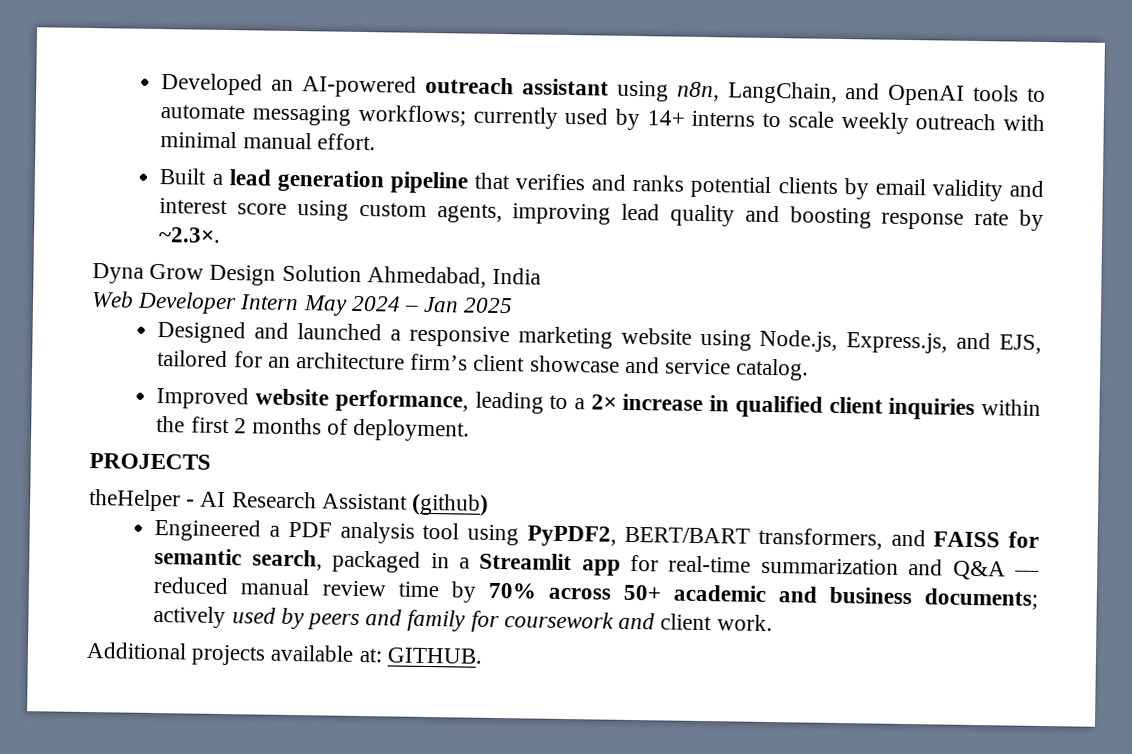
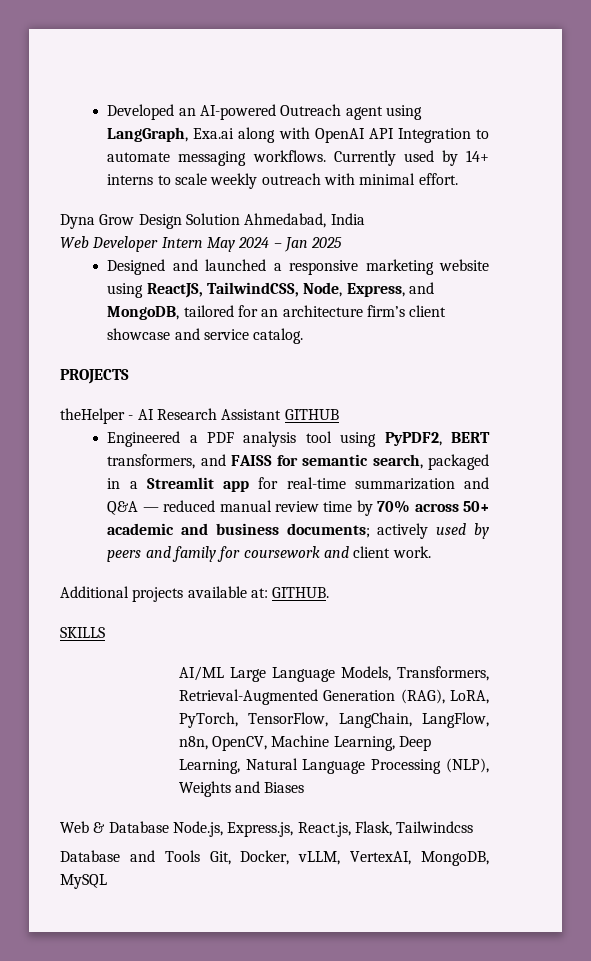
- Developed an AI-powered outreach assistant using n8n, LangChain, and OpenAI tools to automate messaging workflows; currently used by 14+ interns to scale weekly outreach with minimal manual effort.
+ Developed an AI-powered Outreach agent using LangGraph, Exa.ai along with OpenAI API Integration to automate messaging workflows. Currently used by 14+ interns to scale weekly outreach with minimal effort.
- Built a lead generation pipeline that verifies and ranks potential clients by email validity and interest score using custom agents, improving lead quality and boosting response rate by ~2.3×.
- Designed and launched a responsive marketing website using Node.js, Express.js, and EJS, tailored for an architecture firm’s client showcase and service catalog.
+ Designed and launched a responsive marketing website using ReactJS, TailwindCSS, Node, Express, and MongoDB, tailored for an architecture firm’s client showcase and service catalog.
- Improved website performance, leading to a 2× increase in qualified client inquiries within the first 2 months of deployment.
- theHelper - AI Research Assistant (github)
+ theHelper - AI Research Assistant GITHUB
- Engineered a PDF analysis tool using PyPDF2, BERT/BART transformers, and FAISS for semantic search, packaged in a Streamlit app for real-time summarization and Q&A — reduced manual review time by 70% across 50+ academic and business documents; actively used by peers and family for coursework and client work.
+ Engineered a PDF analysis tool using PyPDF2, BERT transformers, and FAISS for semantic search, packaged in a Streamlit app for real-time summarization and Q&A — reduced manual review time by 70% across 50+ academic and business documents; actively used by peers and family for coursework and client work.
+ SKILLS
+ AI/ML Large Language Models, Transformers, Retrieval-Augmented Generation (RAG), LoRA, PyTorch, TensorFlow, LangChain, LangFlow, n8n, OpenCV, Machine Learning, Deep Learning, Natural Language Processing (NLP), Weights and Biases
+ Web & Database Node.js, Express.js, React.js, Flask, Tailwindcss
+ Database and Tools Git, Docker, vLLM, VertexAI, MongoDB, MySQL

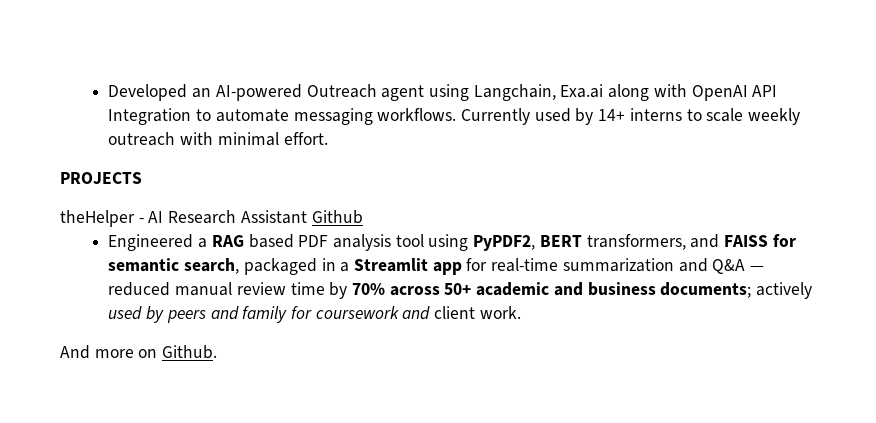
- Developed an AI-powered Outreach agent using LangGraph, Exa.ai along with OpenAI API Integration to automate messaging workflows.
+ Developed an AI-powered Outreach agent using Langchain, Exa.ai along with OpenAI API Integration to automate messaging workflows.
- Dyna Grow Design Solution Ahmedabad, India
- Web Developer Intern May 2024 – Jan 2025
- Designed and launched a responsive marketing website using ReactJS, TailwindCSS, Node, Express, and MongoDB, tailored for an architecture firm’s client showcase and service catalog.
- theHelper - AI Research Assistant GITHUB
+ theHelper - AI Research Assistant Github
- Engineered a PDF analysis tool using PyPDF2, BERT transformers, and FAISS for semantic search, packaged in a Streamlit app for real-time summarization and Q&A — reduced manual review time by 70% across 50+ academic and business documents; actively used by peers and family for coursework and client work.
+ Engineered a RAG based PDF analysis tool using PyPDF2, BERT transformers, and FAISS for semantic search, packaged in a Streamlit app for real-time summarization and Q&A — reduced manual review time by 70% across 50+ academic and business documents; actively used by peers and family for coursework and client work.
- Additional projects available at: GITHUB.
- SKILLS
- AI/ML Large Language Models, Transformers, Retrieval-Augmented Generation (RAG), LoRA, PyTorch, TensorFlow, LangChain, LangFlow, n8n, OpenCV, Machine Learning, Deep Learning, Natural Language Processing (NLP), Weights and Biases
- Web & Database Node.js, Express.js, React.js, Flask, Tailwindcss
- Database and Tools Git, Docker, vLLM, VertexAI, MongoDB, MySQL
+ And more on Github.

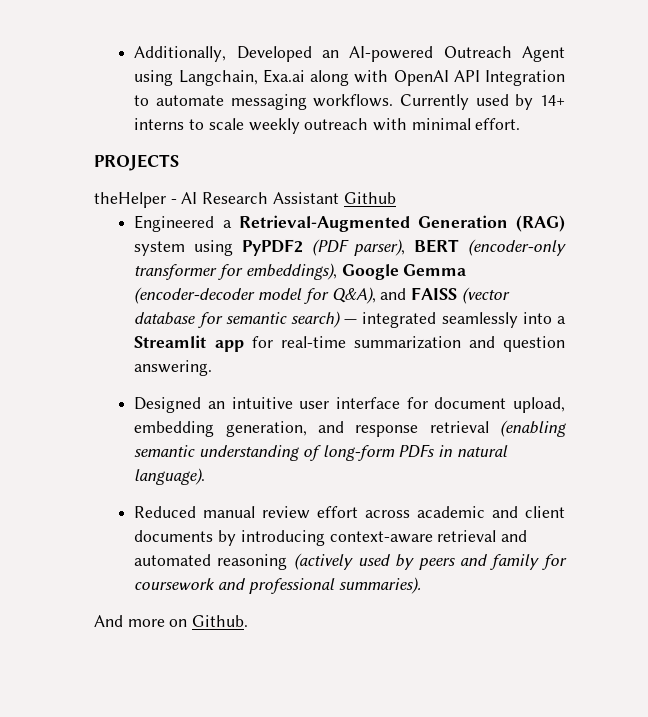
- Developed an AI-powered Outreach agent using Langchain, Exa.ai along with OpenAI API Integration to automate messaging workflows.
+ Additionally, Developed an AI-powered Outreach Agent using Langchain, Exa.ai along with OpenAI API Integration to automate messaging workflows.
- Engineered a RAG based PDF analysis tool using PyPDF2, BERT transformers, and FAISS for semantic search, packaged in a Streamlit app for real-time summarization and Q&A — reduced manual review time by 70% across 50+ academic and business documents; actively used by peers and family for coursework and client work.
+ Engineered a Retrieval-Augmented Generation (RAG) system using PyPDF2 (PDF parser), BERT (encoder-only transformer for embeddings), Google Gemma (encoder-decoder model for Q&A), and FAISS (vector database for semantic search) — integrated seamlessly into a Streamlit app for real-time summarization and question answering.
+ Designed an intuitive user interface for document upload, embedding generation, and response retrieval (enabling semantic understanding of long-form PDFs in natural language).
+ Reduced manual review effort across academic and client documents by introducing context-aware retrieval and automated reasoning (actively used by peers and family for coursework and professional summaries).

